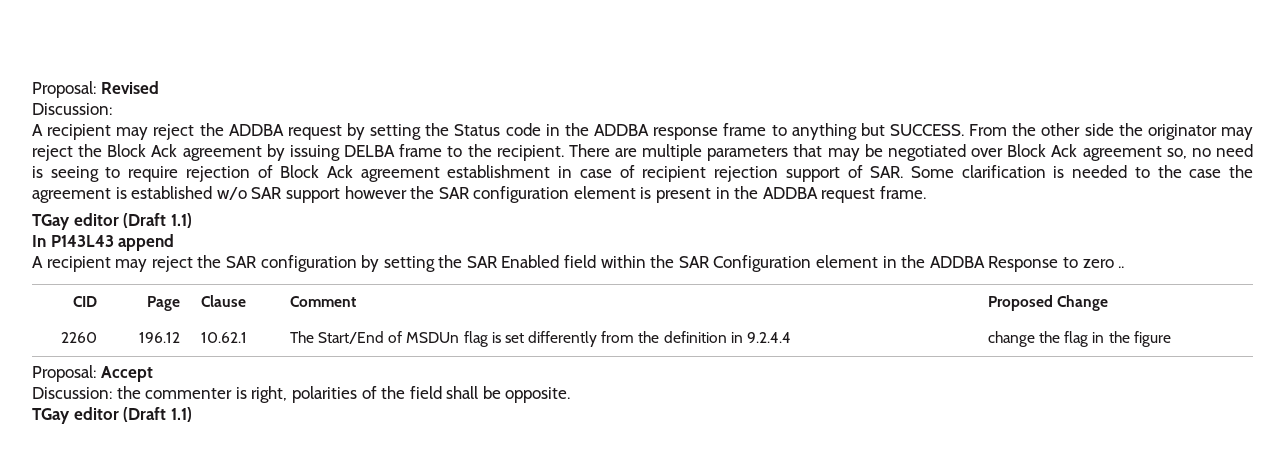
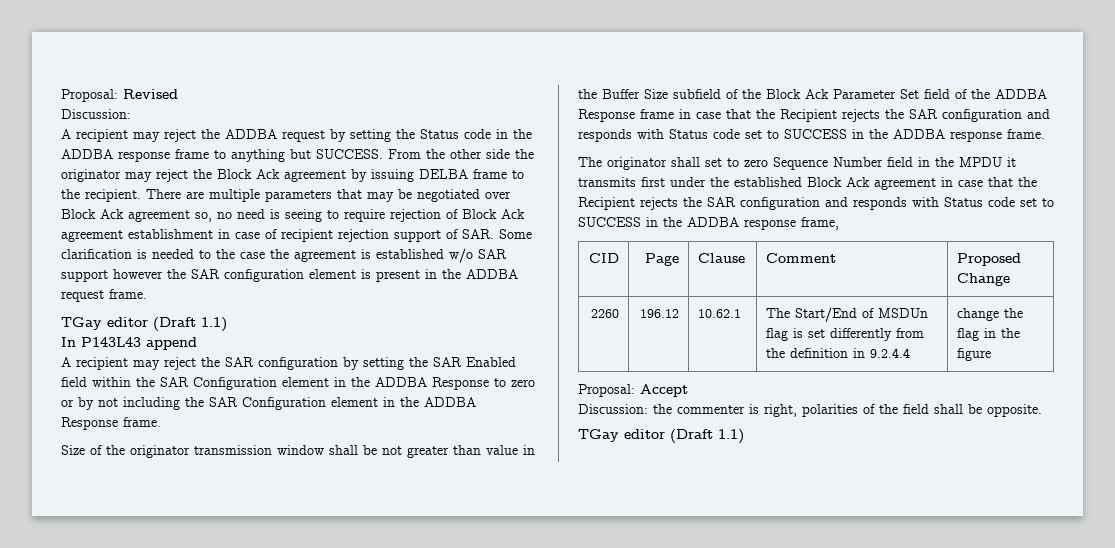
- A recipient may reject the SAR configuration by setting the SAR Enabled field within the SAR Configuration element in the ADDBA Response to zero ..
+ A recipient may reject the SAR configuration by setting the SAR Enabled field within the SAR Configuration element in the ADDBA Response to zero or by not including the SAR Configuration element in the ADDBA Response frame.
+ Size of the originator transmission window shall be not greater than value in the Buffer Size subfield of the Block Ack Parameter Set field of the ADDBA Response frame in case that the Recipient rejects the SAR configuration and responds with Status code set to SUCCESS in the ADDBA response frame.
+ The originator shall set to zero Sequence Number field in the MPDU it transmits first under the established Block Ack agreement in case that the Recipient rejects the SAR configuration and responds with Status code set to SUCCESS in the ADDBA response frame,

